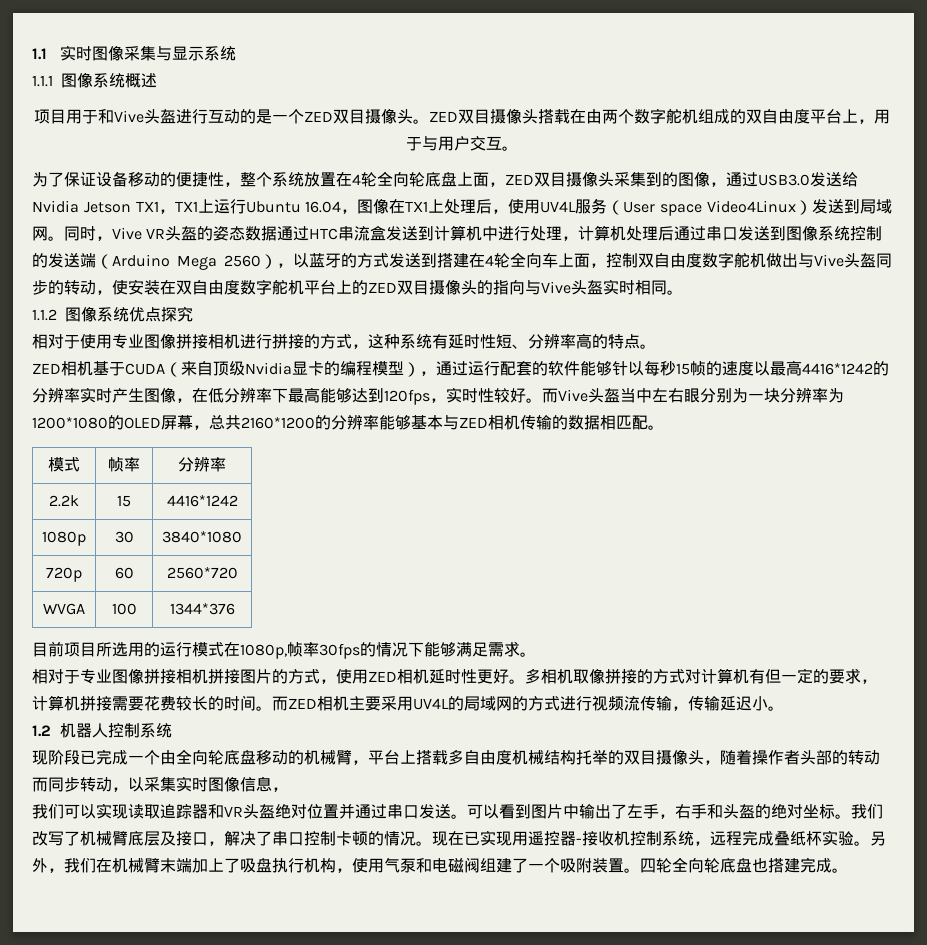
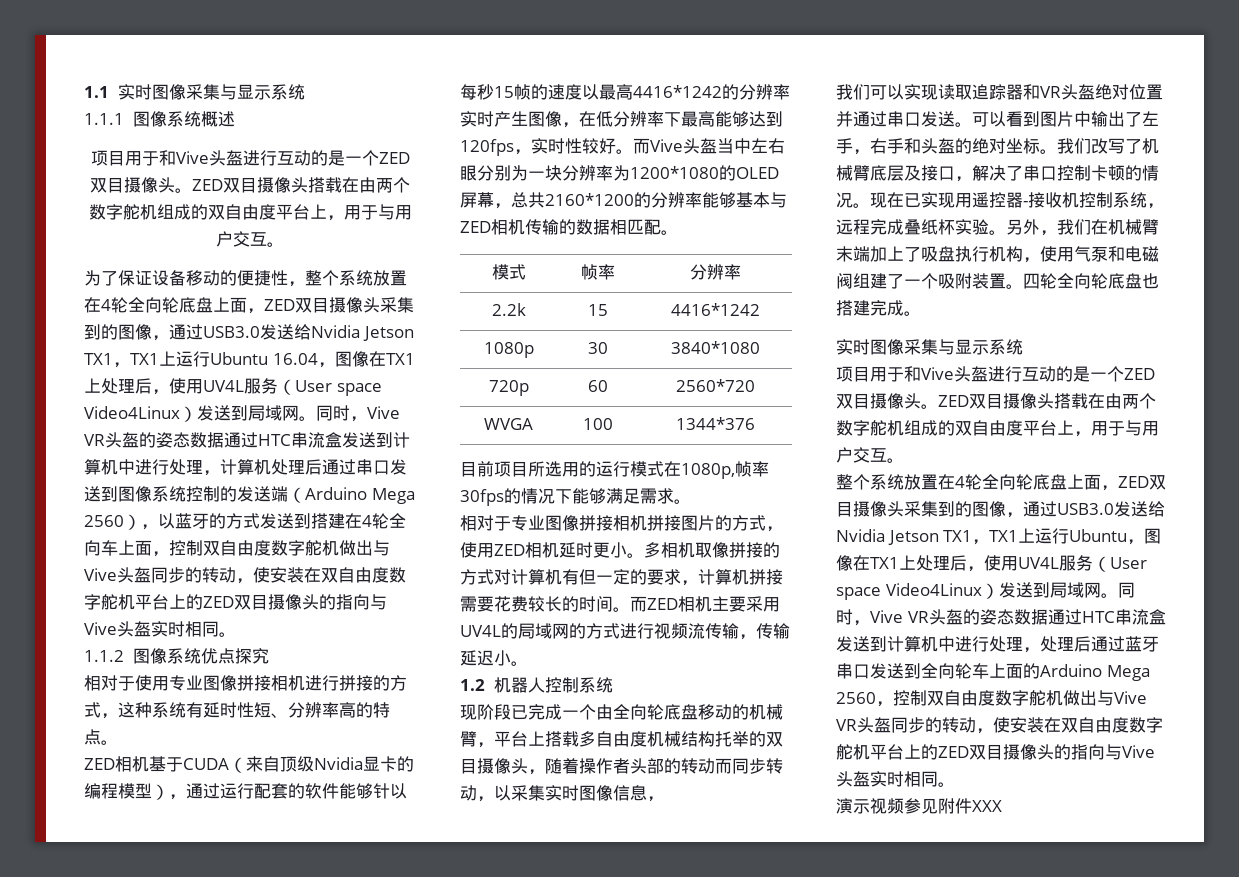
- 相对于专业图像拼接相机拼接图片的方式，使用ZED相机延时性更好。
+ 相对于专业图像拼接相机拼接图片的方式，使用ZED相机延时更小。
  四轮全向轮底盘也搭建完成。
+ 实时图像采集与显示系统
+ 项目用于和Vive头盔进行互动的是一个ZED双目摄像头。ZED双目摄像头搭载在由两个数字舵机组成的双自由度平台上，用于与用户交互。
+ 整个系统放置在4轮全向轮底盘上面，ZED双目摄像头采集到的图像，通过USB3.0发送给Nvidia Jetson TX1，TX1上运行Ubuntu，图像在TX1上处理后，使用UV4L服务（User space Video4Linux）发送到局域网。同时，Vive VR头盔的姿态数据通过HTC串流盒发送到计算机中进行处理，处理后通过蓝牙串口发送到全向轮车上面的Arduino Mega 2560，控制双自由度数字舵机做出与Vive VR头盔同步的转动，使安装在双自由度数字舵机平台上的ZED双目摄像头的指向与Vive头盔实时相同。
+ 演示视频参见附件XXX

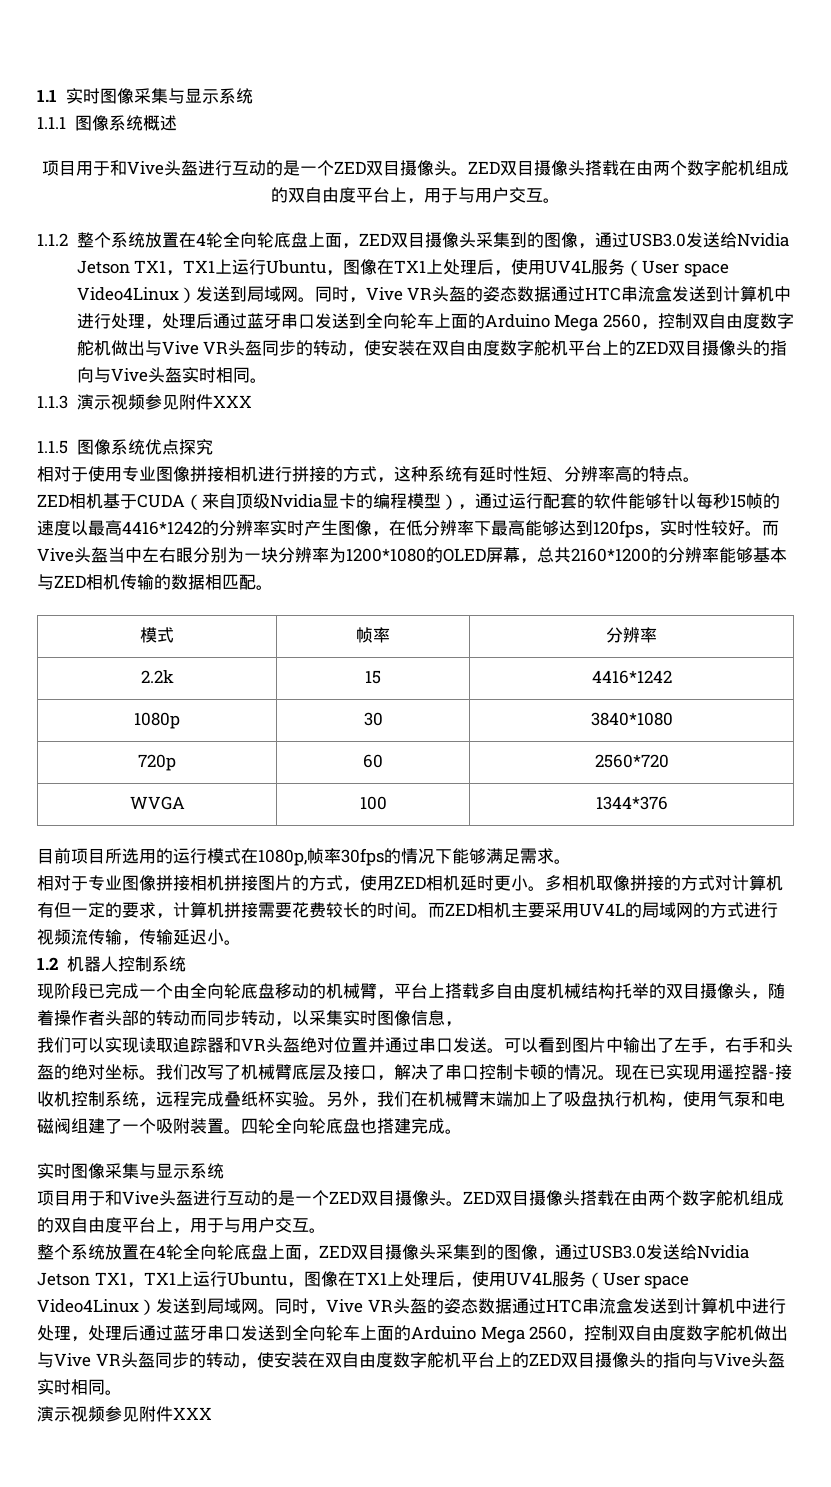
- 为了保证设备移动的便捷性，整个系统放置在4轮全向轮底盘上面，ZED双目摄像头采集到的图像，通过USB3.0发送给Nvidia Jetson TX1，TX1上运行Ubuntu 16.04，图像在TX1上处理后，使用UV4L服务（User space Video4Linux）发送到局域网。同时，Vive VR头盔的姿态数据通过HTC串流盒发送到计算机中进行处理，计算机处理后通过串口发送到图像系统控制的发送端（Arduino Mega 2560），以蓝牙的方式发送到搭建在4轮全向车上面，控制双自由度数字舵机做出与Vive头盔同步的转动，使安装在双自由度数字舵机平台上的ZED双目摄像头的指向与Vive头盔实时相同。
+ 1.1.2整个系统放置在4轮全向轮底盘上面，ZED双目摄像头采集到的图像，通过USB3.0发送给Nvidia Jetson TX1，TX1上运行Ubuntu，图像在TX1上处理后，使用UV4L服务（User space Video4Linux）发送到局域网。同时，Vive VR头盔的姿态数据通过HTC串流盒发送到计算机中进行处理，处理后通过蓝牙串口发送到全向轮车上面的Arduino Mega 2560，控制双自由度数字舵机做出与Vive VR头盔同步的转动，使安装在双自由度数字舵机平台上的ZED双目摄像头的指向与Vive头盔实时相同。
- 1.1.2图像系统优点探究
+ 1.1.3演示视频参见附件XXX
+ 1.1.5图像系统优点探究

